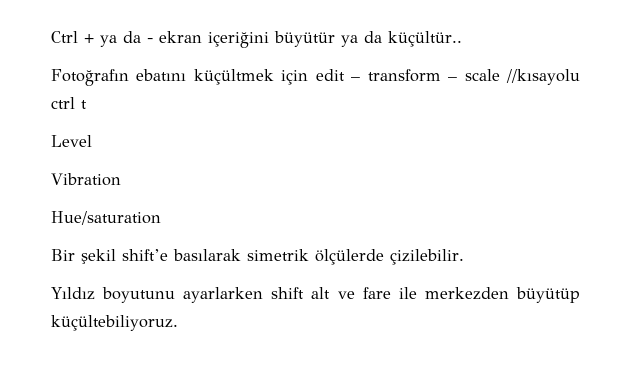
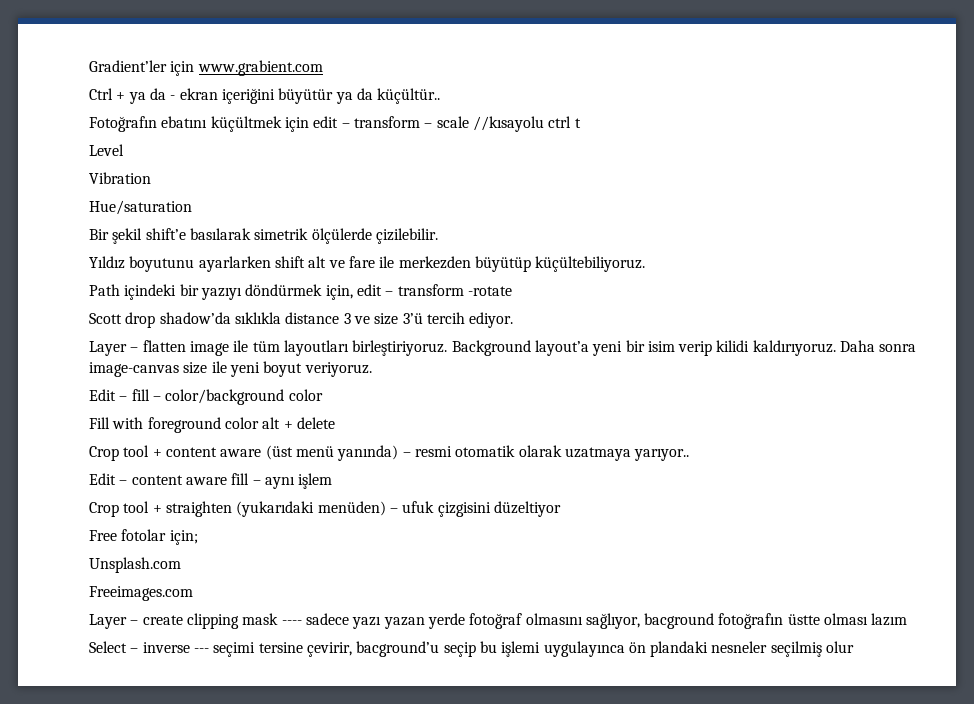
+ Gradient’ler için www.grabient.com
+ Path içindeki bir yazıyı döndürmek için, edit – transform -rotate
+ Scott drop shadow’da sıklıkla distance 3 ve size 3’ü tercih ediyor.
+ Layer – flatten image ile tüm layoutları birleştiriyoruz. Background layout’a yeni bir isim verip kilidi kaldırıyoruz. Daha sonra image-canvas size ile yeni boyut veriyoruz.
+ Edit – fill – color/background color
+ Fill with foreground color alt + delete
+ Crop tool + content aware (üst menü yanında) – resmi otomatik olarak uzatmaya yarıyor..
+ Edit – content aware fill – aynı işlem
+ Crop tool + straighten (yukarıdaki menüden) – ufuk çizgisini düzeltiyor
+ Free fotolar için;
+ Unsplash.com
+ Freeimages.com
+ Layer – create clipping mask ---- sadece yazı yazan yerde fotoğraf olmasını sağlıyor, bacground fotoğrafın üstte olması lazım
+ Select – inverse --- seçimi tersine çevirir, bacground’u seçip bu işlemi uygulayınca ön plandaki nesneler seçilmiş olur

